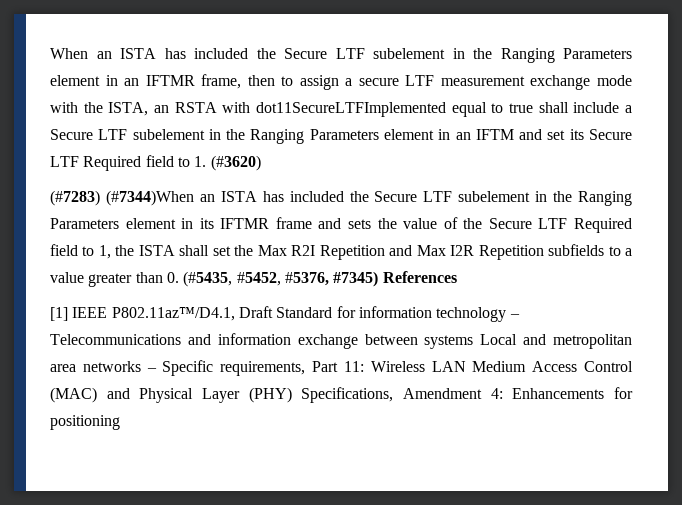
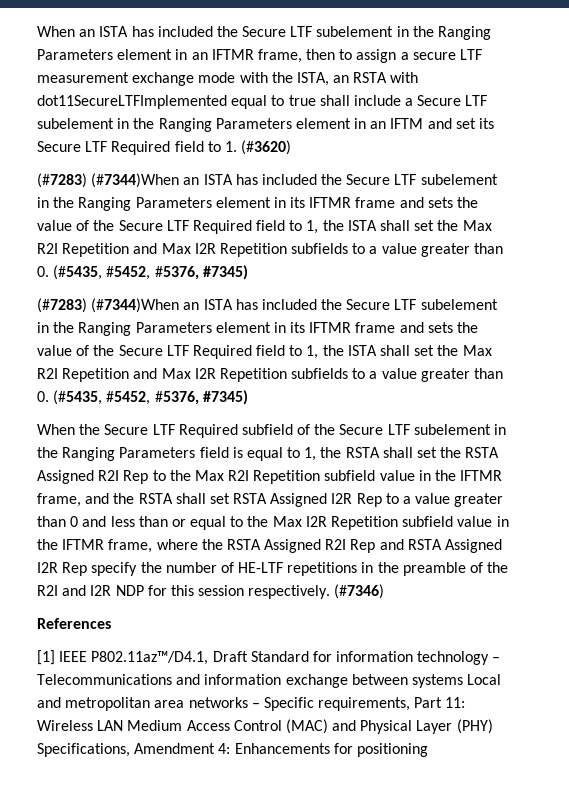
  When an ISTA has included the Secure LTF subelement in the Ranging Parameters element in an IFTMR frame, then to assign a secure LTF measurement exchange mode with the ISTA, an RSTA with dot11SecureLTFImplemented equal to true shall include a Secure LTF subelement in the Ranging Parameters element in an IFTM and set its Secure LTF Required field to 1. (#3620)
- (#7283) (#7344)When an ISTA has included the Secure LTF subelement in the Ranging Parameters element in its IFTMR frame and sets the value of the Secure LTF Required field to 1, the ISTA shall set the Max R2I Repetition and Max I2R Repetition subfields to a value greater than 0. (#5435, #5452, #5376, #7345) References
+ (#7283) (#7344)When an ISTA has included the Secure LTF subelement in the Ranging Parameters element in its IFTMR frame and sets the value of the Secure LTF Required field to 1, the ISTA shall set the Max R2I Repetition and Max I2R Repetition subfields to a value greater than 0. (#5435, #5452, #5376, #7345)
+ (#7283) (#7344)When an ISTA has included the Secure LTF subelement in the Ranging Parameters element in its IFTMR frame and sets the value of the Secure LTF Required field to 1, the ISTA shall set the Max R2I Repetition and Max I2R Repetition subfields to a value greater than 0. (#5435, #5452, #5376, #7345)
+ When the Secure LTF Required subfield of the Secure LTF subelement in the Ranging Parameters field is equal to 1, the RSTA shall set the RSTA Assigned R2I Rep to the Max R2I Repetition subfield value in the IFTMR frame, and the RSTA shall set RSTA Assigned I2R Rep to a value greater than 0 and less than or equal to the Max I2R Repetition subfield value in the IFTMR frame, where the RSTA Assigned R2I Rep and RSTA Assigned I2R Rep specify the number of HE-LTF repetitions in the preamble of the R2I and I2R NDP for this session respectively. (#7346)
+ References

